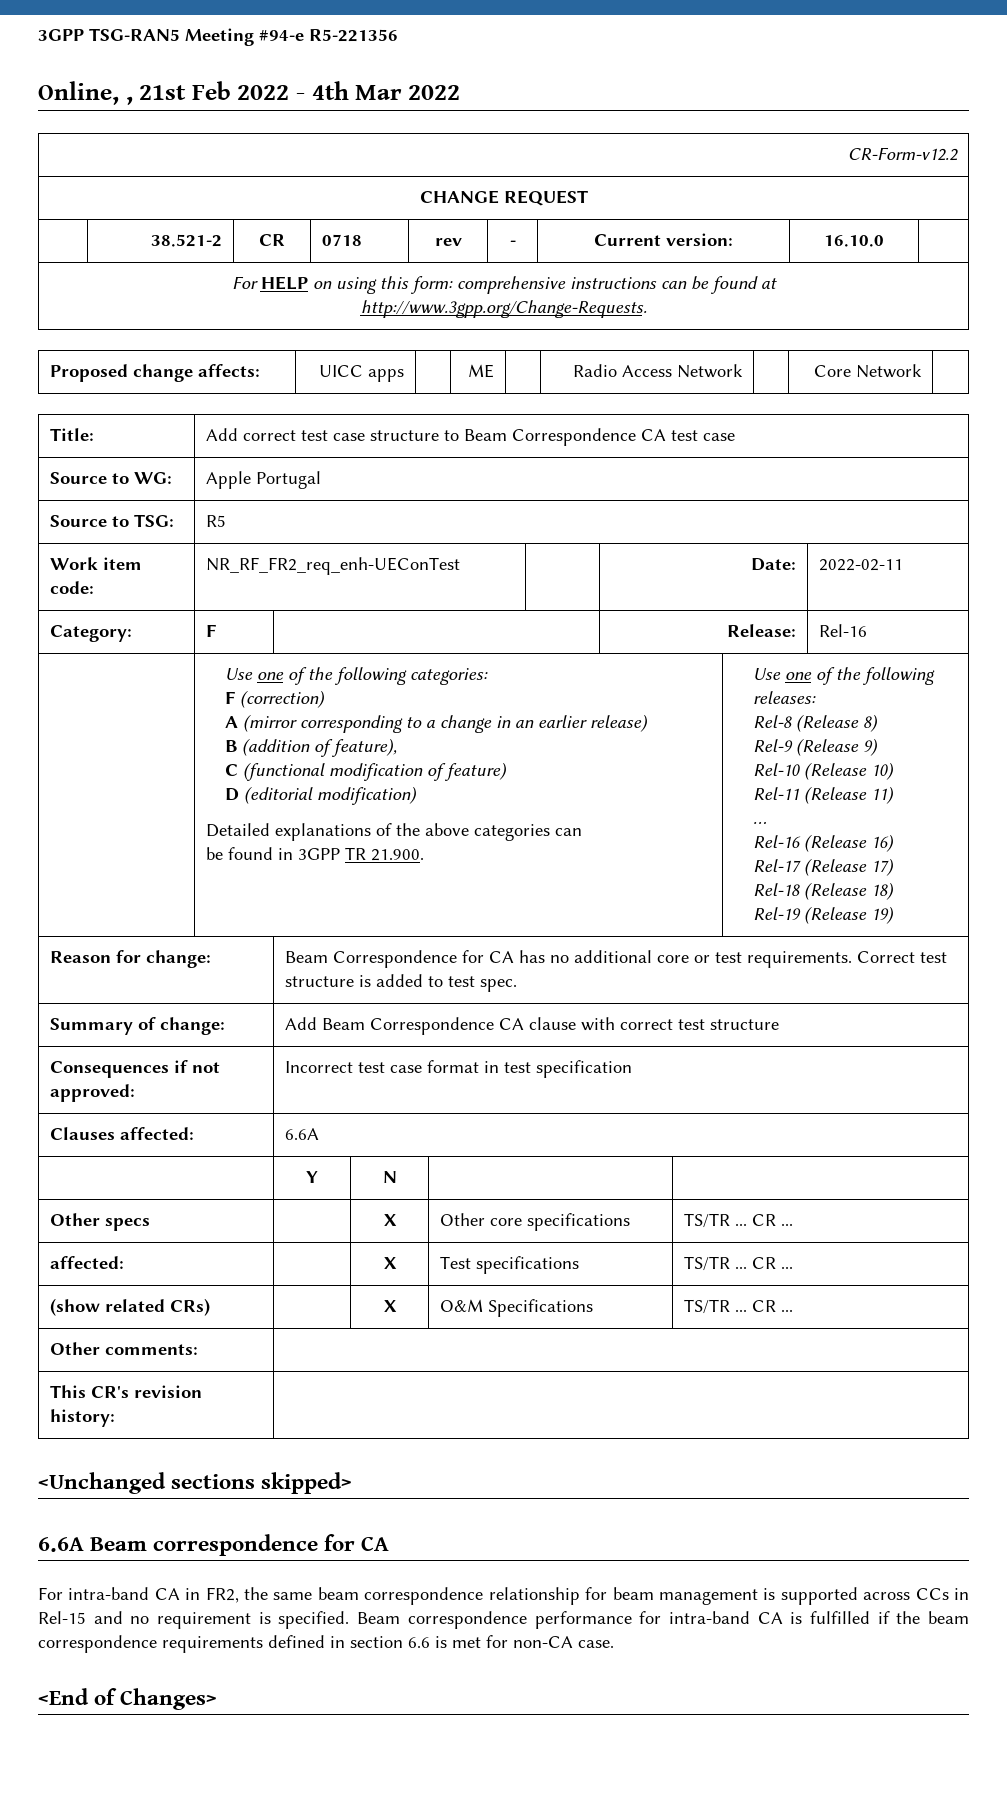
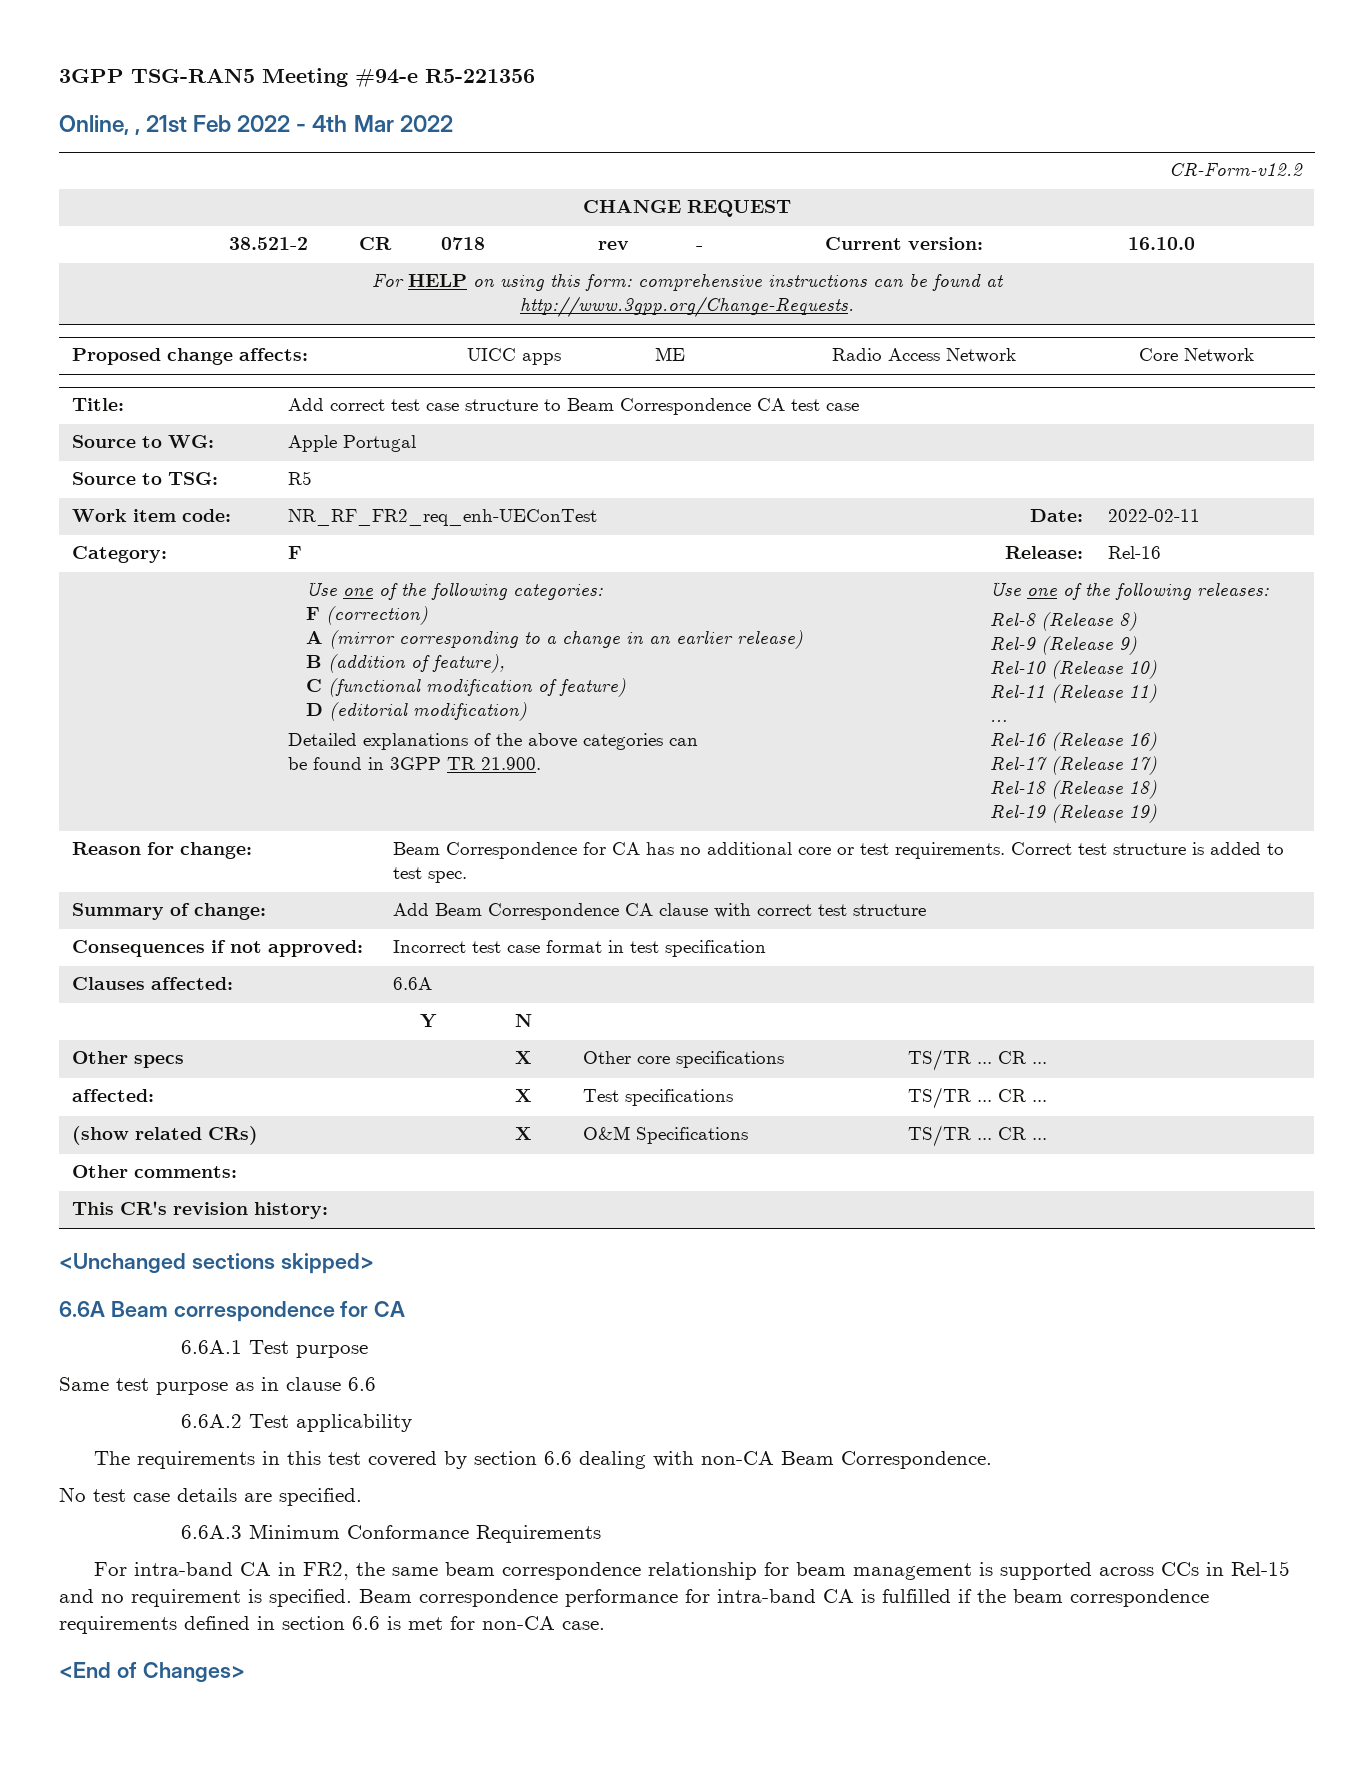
+ 6.6A.1 Test purpose
+ Same test purpose as in clause 6.6
+ 6.6A.2 Test applicability
+ The requirements in this test covered by section 6.6 dealing with non-CA Beam Correspondence.
+ No test case details are specified.
+ 6.6A.3 Minimum Conformance Requirements

